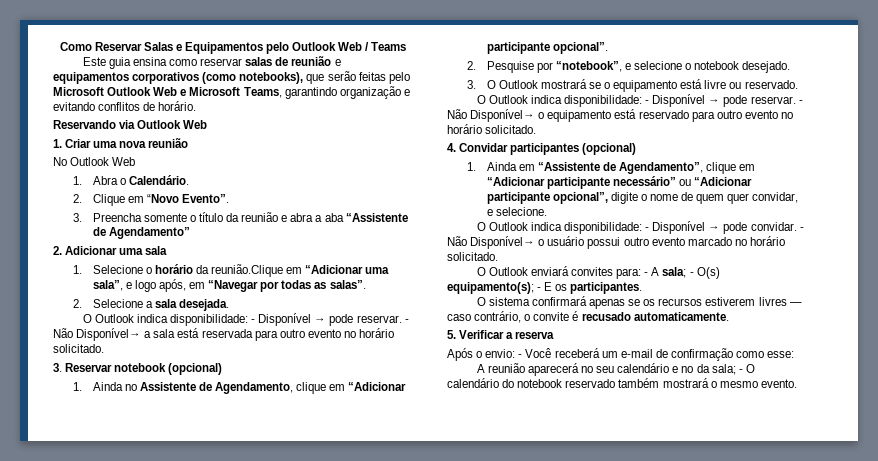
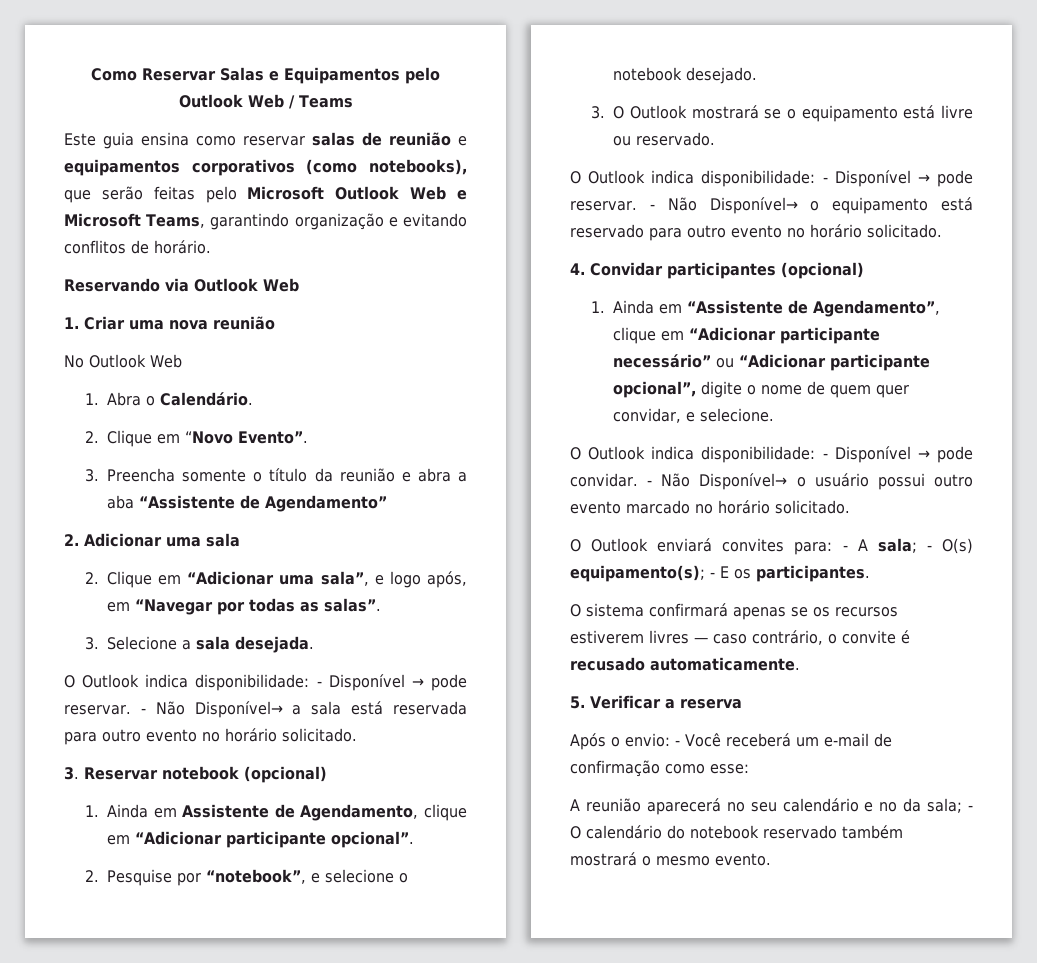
- 1. Selecione o horário da reunião.Clique em “Adicionar uma sala”, e logo após, em “Navegar por todas as salas”.
+ 2. Clique em “Adicionar uma sala”, e logo após, em “Navegar por todas as salas”.
- 2. Selecione a sala desejada.
+ 3. Selecione a sala desejada.
- 1. Ainda no Assistente de Agendamento, clique em “Adicionar participante opcional”.
+ 1. Ainda em Assistente de Agendamento, clique em “Adicionar participante opcional”.

